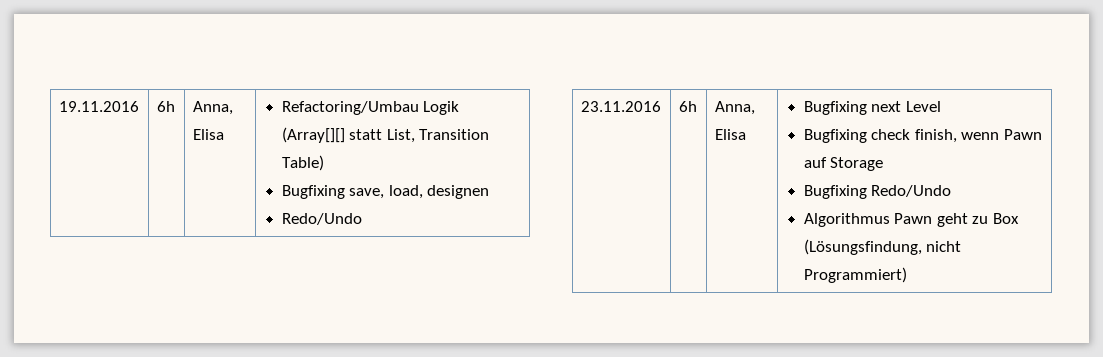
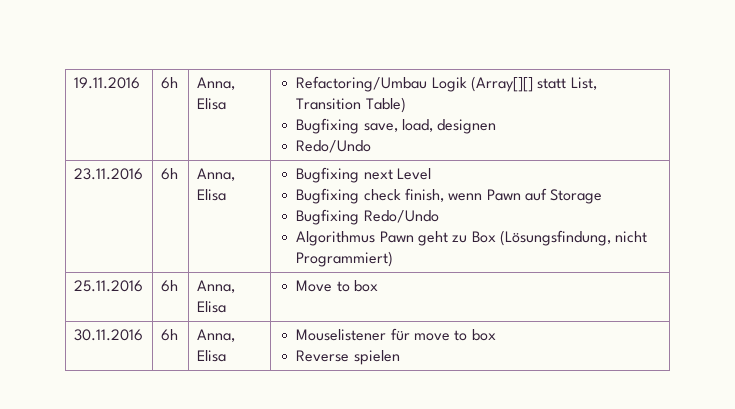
+ 25.11.2016 | 6h | Anna, Elisa | Move to box
+ 30.11.2016 | 6h | Anna, Elisa | Mouselistener für move to box
+ Reverse spielen

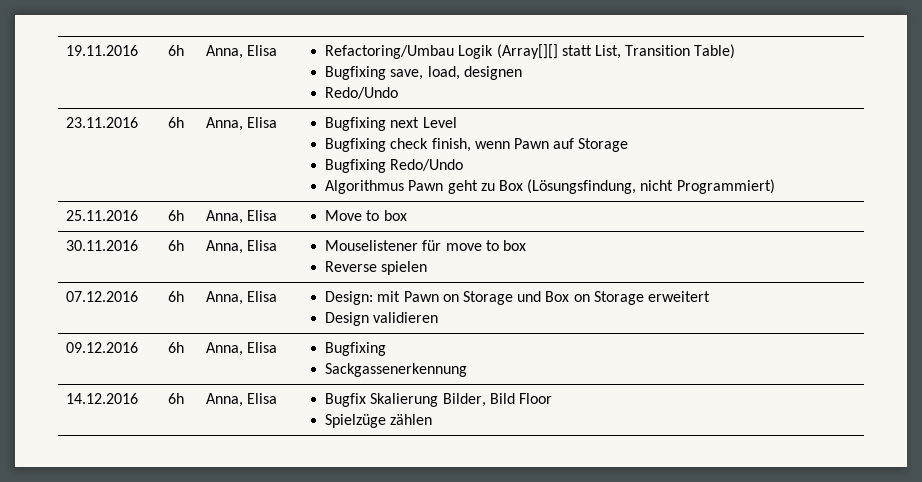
+ 07.12.2016 | 6h | Anna, Elisa | Design: mit Pawn on Storage und Box on Storage erweitert
+ Design validieren
+ 09.12.2016 | 6h | Anna, Elisa | Bugfixing
+ Sackgassenerkennung
+ 14.12.2016 | 6h | Anna, Elisa | Bugfix Skalierung Bilder, Bild Floor
+ Spielzüge zählen

